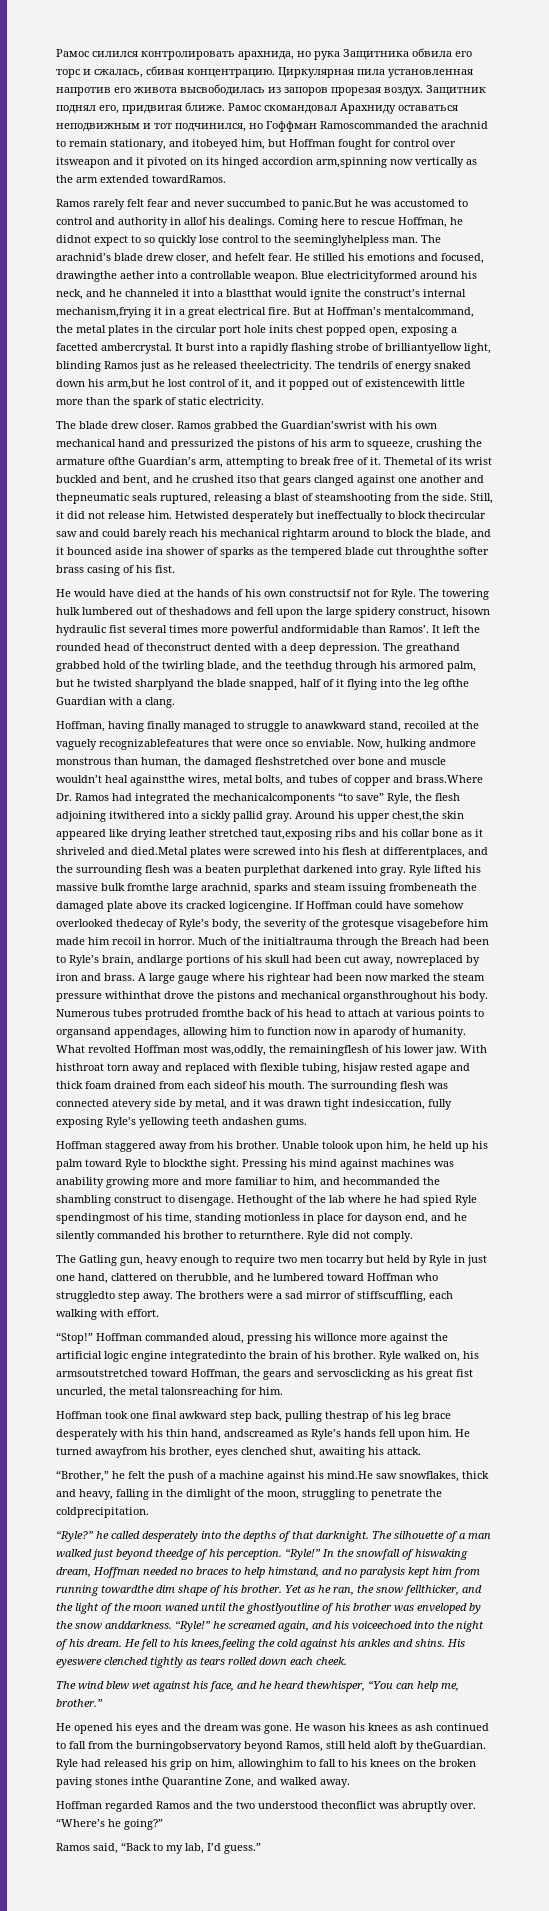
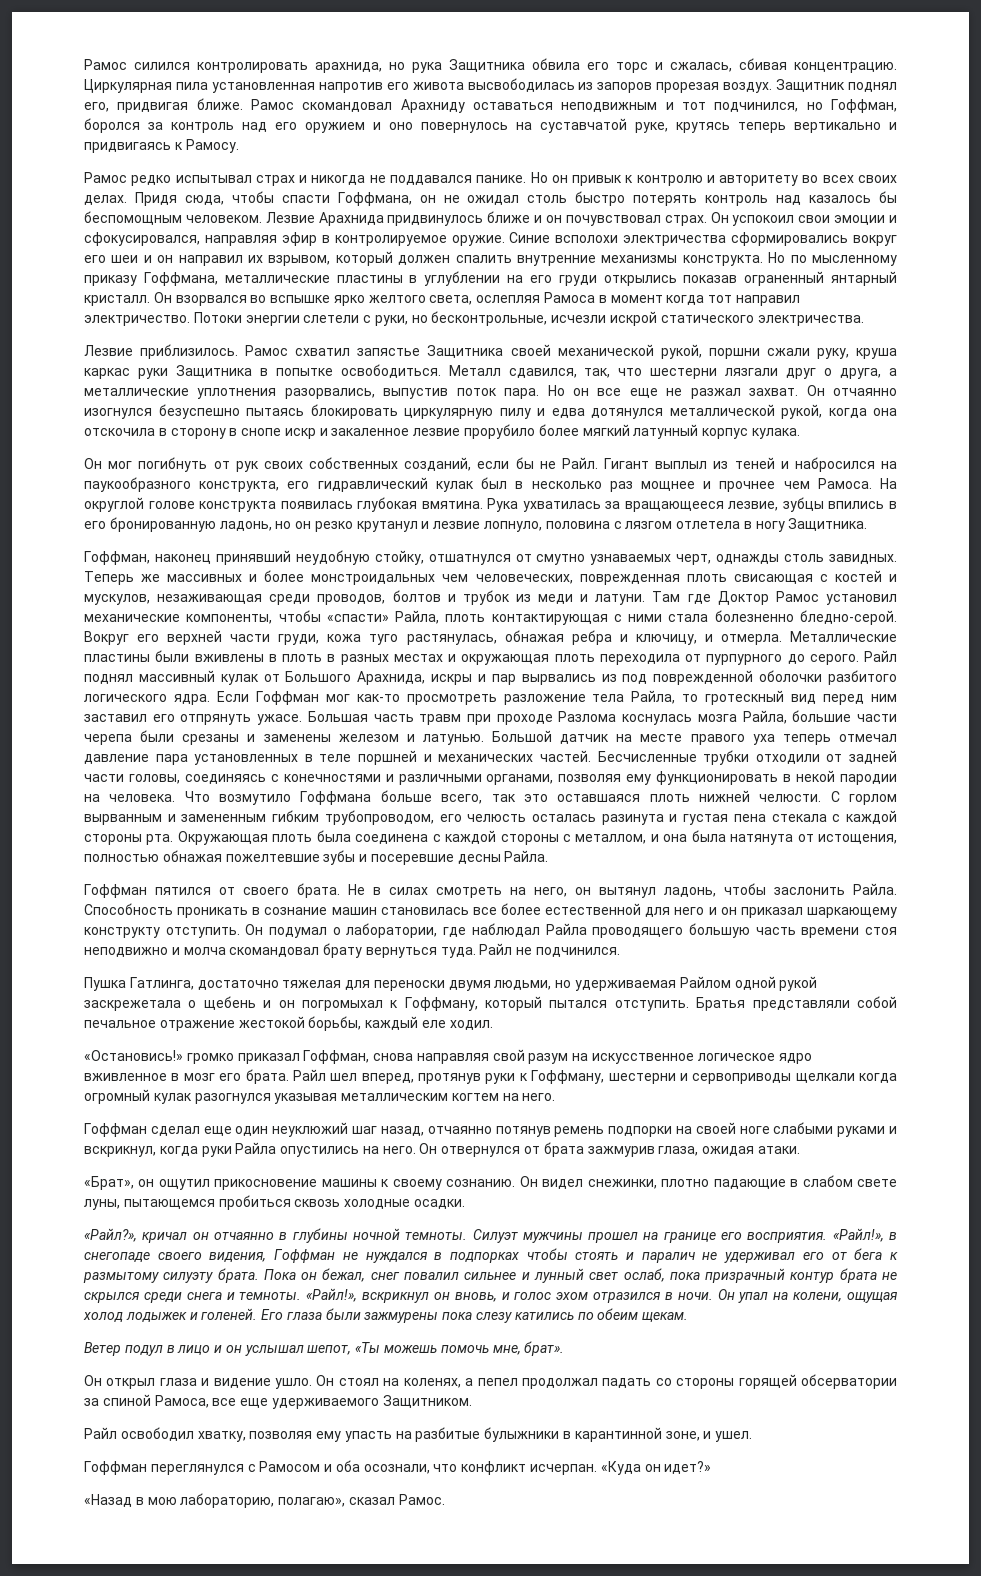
- Рамос скомандовал Арахниду оставаться неподвижным и тот подчинился, но Гоффман Ramoscommanded the arachnid to remain stationary, and itobeyed him, but Hoffman fought for control over itsweapon and it pivoted on its hinged accordion arm,spinning now vertically as the arm extended towardRamos.
- Ramos rarely felt fear and never succumbed to panic.But he was accustomed to control and authority in allof his dealings. Coming here to rescue Hoffman, he didnot expect to so quickly lose control to the seeminglyhelpless man. The arachnid’s blade drew closer, and hefelt fear. He stilled his emotions and focused, drawingthe aether into a controllable weapon. Blue electricityformed around his neck, and he channeled it into a blastthat would ignite the construct’s internal mechanism,frying it in a great electrical fire. But at Hoffman’s mentalcommand, the metal plates in the circular port hole inits chest popped open, exposing a facetted ambercrystal. It burst into a rapidly flashing strobe of brilliantyellow light, blinding Ramos just as he released theelectricity. The tendrils of energy snaked down his arm,but he lost control of it, and it popped out of existencewith little more than the spark of static electricity.
- The blade drew closer. Ramos grabbed the Guardian’swrist with his own mechanical hand and pressurized the pistons of his arm to squeeze, crushing the armature ofthe Guardian’s arm, attempting to break free of it. Themetal of its wrist buckled and bent, and he crushed itso that gears clanged against one another and thepneumatic seals ruptured, releasing a blast of steamshooting from the side. Still, it did not release him. Hetwisted desperately but ineffectually to block thecircular saw and could barely reach his mechanical rightarm around to block the blade, and it bounced aside ina shower of sparks as the tempered blade cut throughthe softer brass casing of his fist.
- He would have died at the hands of his own constructsif not for Ryle. The towering hulk lumbered out of theshadows and fell upon the large spidery construct, hisown hydraulic fist several times more powerful andformidable than Ramos’. It left the rounded head of theconstruct dented with a deep depression. The greathand grabbed hold of the twirling blade, and the teethdug through his armored palm, but he twisted sharplyand the blade snapped, half of it flying into the leg ofthe Guardian with a clang.
- Hoffman, having finally managed to struggle to anawkward stand, recoiled at the vaguely recognizablefeatures that were once so enviable. Now, hulking andmore monstrous than human, the damaged fleshstretched over bone and muscle wouldn’t heal againstthe wires, metal bolts, and tubes of copper and brass.Where Dr. Ramos had integrated the mechanicalcomponents “to save” Ryle, the flesh adjoining itwithered into a sickly pallid gray. Around his upper chest,the skin appeared like drying leather stretched taut,exposing ribs and his collar bone as it shriveled and died.Metal plates were screwed into his flesh at differentplaces, and the surrounding flesh was a beaten purplethat darkened into gray. Ryle lifted his massive bulk fromthe large arachnid, sparks and steam issuing frombeneath the damaged plate above its cracked logicengine. If Hoffman could have somehow overlooked thedecay of Ryle’s body, the severity of the grotesque visagebefore him made him recoil in horror. Much of the initialtrauma through the Breach had been to Ryle’s brain, andlarge portions of his skull had been cut away, nowreplaced by iron and brass. A large gauge where his rightear had been now marked the steam pressure withinthat drove the pistons and mechanical organsthroughout his body. Numerous tubes protruded fromthe back of his head to attach at various points to organsand appendages, allowing him to function now in aparody of humanity. What revolted Hoffman most was,oddly, the remainingflesh of his lower jaw. With histhroat torn away and replaced with flexible tubing, hisjaw rested agape and thick foam drained from each sideof his mouth. The surrounding flesh was connected atevery side by metal, and it was drawn tight indesiccation, fully exposing Ryle’s yellowing teeth andashen gums.
- Hoffman staggered away from his brother. Unable tolook upon him, he held up his palm toward Ryle to blockthe sight. Pressing his mind against machines was anability growing more and more familiar to him, and hecommanded the shambling construct to disengage. Hethought of the lab where he had spied Ryle spendingmost of his time, standing motionless in place for dayson end, and he silently commanded his brother to returnthere. Ryle did not comply.
- The Gatling gun, heavy enough to require two men tocarry but held by Ryle in just one hand, clattered on therubble, and he lumbered toward Hoffman who struggledto step away. The brothers were a sad mirror of stiffscuffling, each walking with effort.
- “Stop!” Hoffman commanded aloud, pressing his willonce more against the artificial logic engine integratedinto the brain of his brother. Ryle walked on, his armsoutstretched toward Hoffman, the gears and servosclicking as his great fist uncurled, the metal talonsreaching for him.
- Hoffman took one final awkward step back, pulling thestrap of his leg brace desperately with his thin hand, andscreamed as Ryle’s hands fell upon him. He turned awayfrom his brother, eyes clenched shut, awaiting his attack.
- “Brother,” he felt the push of a machine against his mind.He saw snowflakes, thick and heavy, falling in the dimlight of the moon, struggling to penetrate the coldprecipitation.
- “Ryle?” he called desperately into the depths of that darknight. The silhouette of a man walked just beyond theedge of his perception. “Ryle!” In the snowfall of hiswaking dream, Hoffman needed no braces to help himstand, and no paralysis kept him from running towardthe dim shape of his brother. Yet as he ran, the snow fellthicker, and the light of the moon waned until the ghostlyoutline of his brother was enveloped by the snow anddarkness. “Ryle!” he screamed again, and his voiceechoed into the night of his dream. He fell to his knees,feeling the cold against his ankles and shins. His eyeswere clenched tightly as tears rolled down each cheek.
- The wind blew wet against his face, and he heard thewhisper, “You can help me, brother.”
- He opened his eyes and the dream was gone. He wason his knees as ash continued to fall from the burningobservatory beyond Ramos, still held aloft by theGuardian. Ryle had released his grip on him, allowinghim to fall to his knees on the broken paving stones inthe Quarantine Zone, and walked away.
- Hoffman regarded Ramos and the two understood theconflict was abruptly over. “Where’s he going?”
- Ramos said, “Back to my lab, I’d guess.”
+ Рамос скомандовал Арахниду оставаться неподвижным и тот подчинился, но Гоффман, боролся за контроль над его оружием и оно повернулось на суставчатой руке, крутясь теперь вертикально и придвигаясь к Рамосу.
+ Рамос редко испытывал страх и никогда не поддавался панике. Но он привык к контролю и авторитету во всех своих делах. Придя сюда, чтобы спасти Гоффмана, он не ожидал столь быстро потерять контроль над казалось бы беспомощным человеком. Лезвие Арахнида придвинулось ближе и он почувствовал страх. Он успокоил свои эмоции и сфокусировался, направляя эфир в контролируемое оружие. Синие всполохи электричества сформировались вокруг его шеи и он направил их взрывом, который должен спалить внутренние механизмы конструкта. Но по мысленному приказу Гоффмана, металлические пластины в углублении на его груди открылись показав ограненный янтарный кристалл. Он взорвался во вспышке ярко желтого света, ослепляя Рамоса в момент когда тот направил электричество. Потоки энергии слетели с руки, но бесконтрольные, исчезли искрой статического электричества.
+ Лезвие приблизилось. Рамос схватил запястье Защитника своей механической рукой, поршни сжали руку, круша каркас руки Защитника в попытке освободиться. Металл сдавился, так, что шестерни лязгали друг о друга, а металлические уплотнения разорвались, выпустив поток пара. Но он все еще не разжал захват. Он отчаянно изогнулся безуспешно пытаясь блокировать циркулярную пилу и едва дотянулся металлической рукой, когда она отскочила в сторону в снопе искр и закаленное лезвие прорубило более мягкий латунный корпус кулака.
+ Он мог погибнуть от рук своих собственных созданий, если бы не Райл. Гигант выплыл из теней и набросился на паукообразного конструкта, его гидравлический кулак был в несколько раз мощнее и прочнее чем Рамоса. На округлой голове конструкта появилась глубокая вмятина. Рука ухватилась за вращающееся лезвие, зубцы впились в его бронированную ладонь, но он резко крутанул и лезвие лопнуло, половина с лязгом отлетела в ногу Защитника.
+ Гоффман, наконец принявший неудобную стойку, отшатнулся от смутно узнаваемых черт, однажды столь завидных. Теперь же массивных и более монстроидальных чем человеческих, поврежденная плоть свисающая с костей и мускулов, незаживающая среди проводов, болтов и трубок из меди и латуни. Там где Доктор Рамос установил механические компоненты, чтобы «спасти» Райла, плоть контактирующая с ними стала болезненно бледно-серой. Вокруг его верхней части груди, кожа туго растянулась, обнажая ребра и ключицу, и отмерла. Металлические пластины были вживлены в плоть в разных местах и окружающая плоть переходила от пурпурного до серого. Райл поднял массивный кулак от Большого Арахнида, искры и пар вырвались из под поврежденной оболочки разбитого логического ядра. Если Гоффман мог как-то просмотреть разложение тела Райла, то гротескный вид перед ним заставил его отпрянуть ужасе. Большая часть травм при проходе Разлома коснулась мозга Райла, большие части черепа были срезаны и заменены железом и латунью. Большой датчик на месте правого уха теперь отмечал давление пара установленных в теле поршней и механических частей. Бесчисленные трубки отходили от задней части головы, соединяясь с конечностями и различными органами, позволяя ему функционировать в некой пародии на человека. Что возмутило Гоффмана больше всего, так это оставшаяся плоть нижней челюсти. С горлом вырванным и замененным гибким трубопроводом, его челюсть осталась разинута и густая пена стекала с каждой стороны рта. Окружающая плоть была соединена с каждой стороны с металлом, и она была натянута от истощения, полностью обнажая пожелтевшие зубы и посеревшие десны Райла.
+ Гоффман пятился от своего брата. Не в силах смотреть на него, он вытянул ладонь, чтобы заслонить Райла. Способность проникать в сознание машин становилась все более естественной для него и он приказал шаркающему конструкту отступить. Он подумал о лаборатории, где наблюдал Райла проводящего большую часть времени стоя неподвижно и молча скомандовал брату вернуться туда. Райл не подчинился.
+ Пушка Гатлинга, достаточно тяжелая для переноски двумя людьми, но удерживаемая Райлом одной рукой заскрежетала о щебень и он погромыхал к Гоффману, который пытался отступить. Братья представляли собой печальное отражение жестокой борьбы, каждый еле ходил.
+ «Остановись!» громко приказал Гоффман, снова направляя свой разум на искусственное логическое ядро вживленное в мозг его брата. Райл шел вперед, протянув руки к Гоффману, шестерни и сервоприводы щелкали когда огромный кулак разогнулся указывая металлическим когтем на него.
+ Гоффман сделал еще один неуклюжий шаг назад, отчаянно потянув ремень подпорки на своей ноге слабыми руками и вскрикнул, когда руки Райла опустились на него. Он отвернулся от брата зажмурив глаза, ожидая атаки.
+ «Брат», он ощутил прикосновение машины к своему сознанию. Он видел снежинки, плотно падающие в слабом свете луны, пытающемся пробиться сквозь холодные осадки.
+ «Райл?», кричал он отчаянно в глубины ночной темноты. Силуэт мужчины прошел на границе его восприятия. «Райл!», в снегопаде своего видения, Гоффман не нуждался в подпорках чтобы стоять и паралич не удерживал его от бега к размытому силуэту брата. Пока он бежал, снег повалил сильнее и лунный свет ослаб, пока призрачный контур брата не скрылся среди снега и темноты. «Райл!», вскрикнул он вновь, и голос эхом отразился в ночи. Он упал на колени, ощущая холод лодыжек и голеней. Его глаза были зажмурены пока слезу катились по обеим щекам.
+ Ветер подул в лицо и он услышал шепот, «Ты можешь помочь мне, брат».
+ Он открыл глаза и видение ушло. Он стоял на коленях, а пепел продолжал падать со стороны горящей обсерватории за спиной Рамоса, все еще удерживаемого Защитником.
+ Райл освободил хватку, позволяя ему упасть на разбитые булыжники в карантинной зоне, и ушел.
+ Гоффман переглянулся с Рамосом и оба осознали, что конфликт исчерпан. «Куда он идет?»
+ «Назад в мою лабораторию, полагаю», сказал Рамос.

